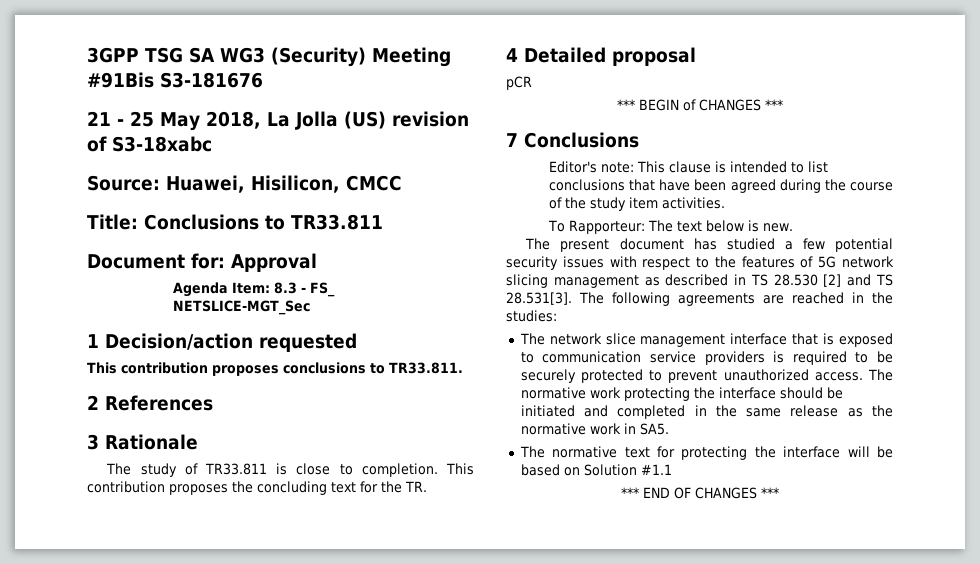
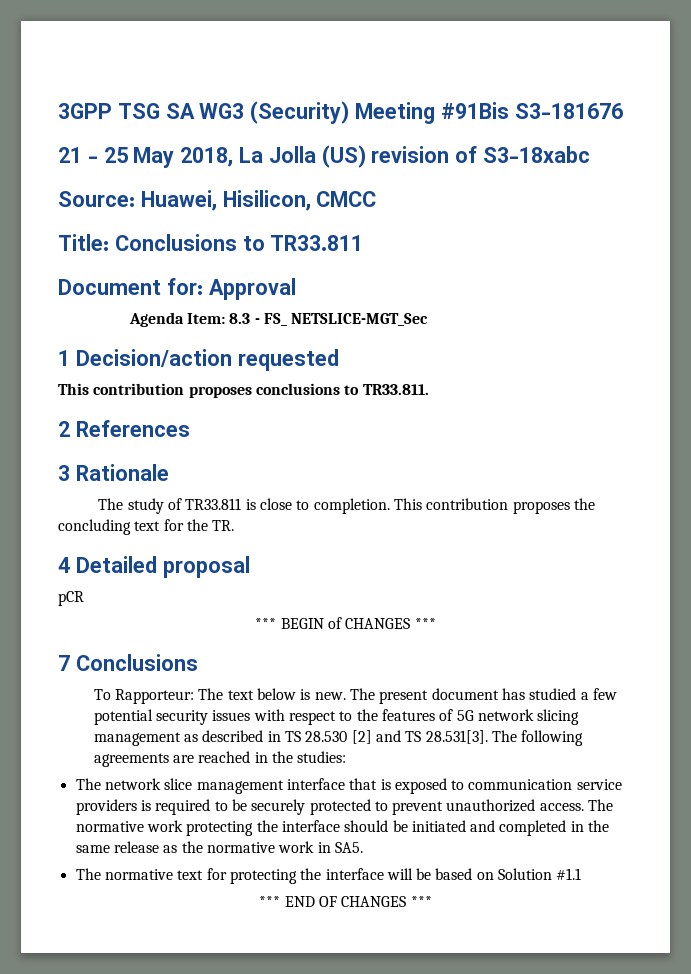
- Editor's note: This clause is intended to list conclusions that have been agreed during the course of the study item activities.
- To Rapporteur: The text below is new.
- The present document has studied a few potential security issues with respect to the features of 5G network slicing management as described in TS 28.530 [2] and TS 28.531[3]. The following agreements are reached in the studies:
+ To Rapporteur: The text below is new. The present document has studied a few potential security issues with respect to the features of 5G network slicing management as described in TS 28.530 [2] and TS 28.531[3]. The following agreements are reached in the studies:

